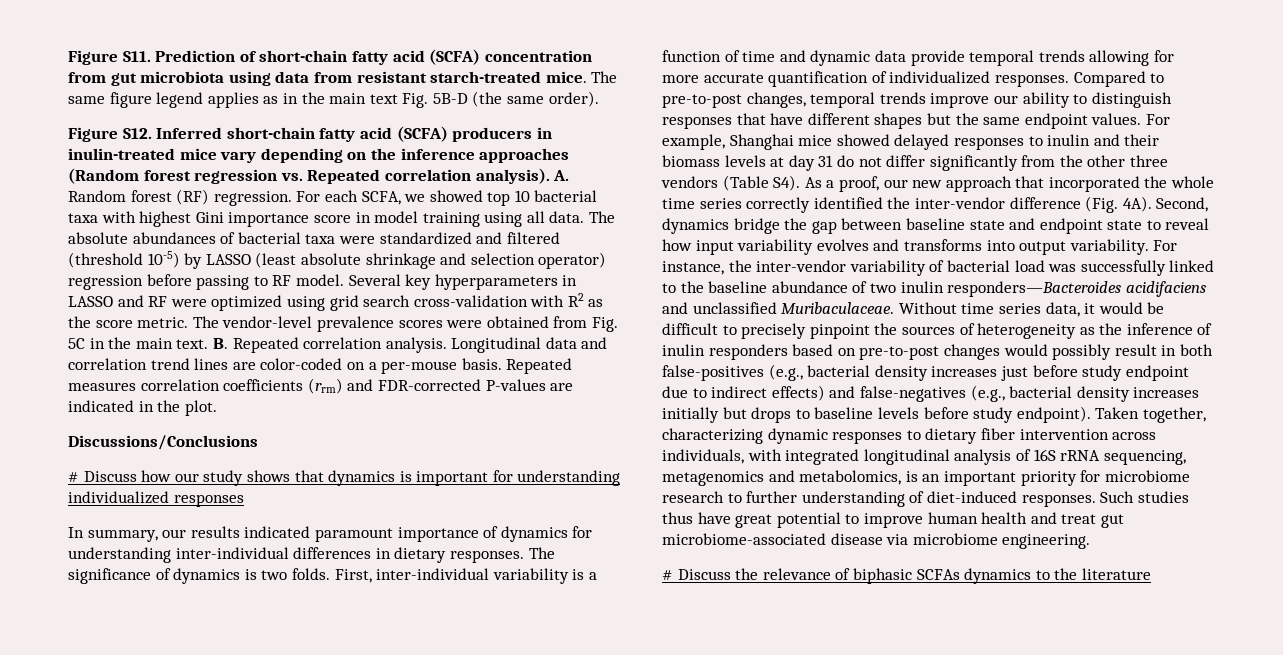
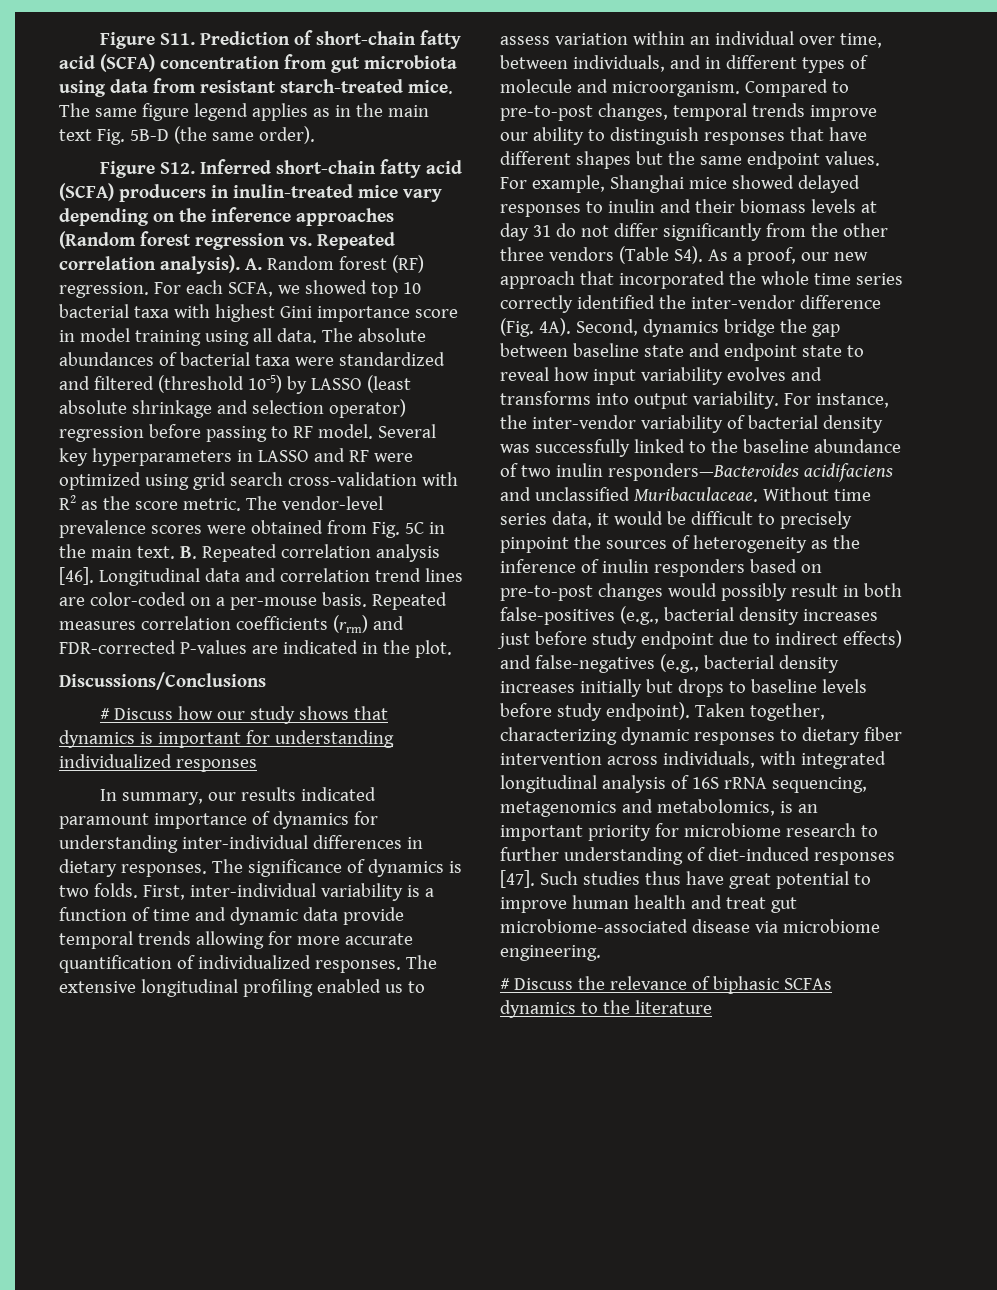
- B. Repeated correlation analysis.
+ B. Repeated correlation analysis [46].
+ The extensive longitudinal profiling enabled us to assess variation within an individual over time, between individuals, and in different types of molecule and microorganism.
- For instance, the inter-vendor variability of bacterial load was successfully linked to the baseline abundance of two inulin responders—Bacteroides acidifaciens and unclassified Muribaculaceae.
+ For instance, the inter-vendor variability of bacterial density was successfully linked to the baseline abundance of two inulin responders—Bacteroides acidifaciens and unclassified Muribaculaceae.
- Taken together, characterizing dynamic responses to dietary fiber intervention across individuals, with integrated longitudinal analysis of 16S rRNA sequencing, metagenomics and metabolomics, is an important priority for microbiome research to further understanding of diet-induced responses.
+ Taken together, characterizing dynamic responses to dietary fiber intervention across individuals, with integrated longitudinal analysis of 16S rRNA sequencing, metagenomics and metabolomics, is an important priority for microbiome research to further understanding of diet-induced responses [47].

